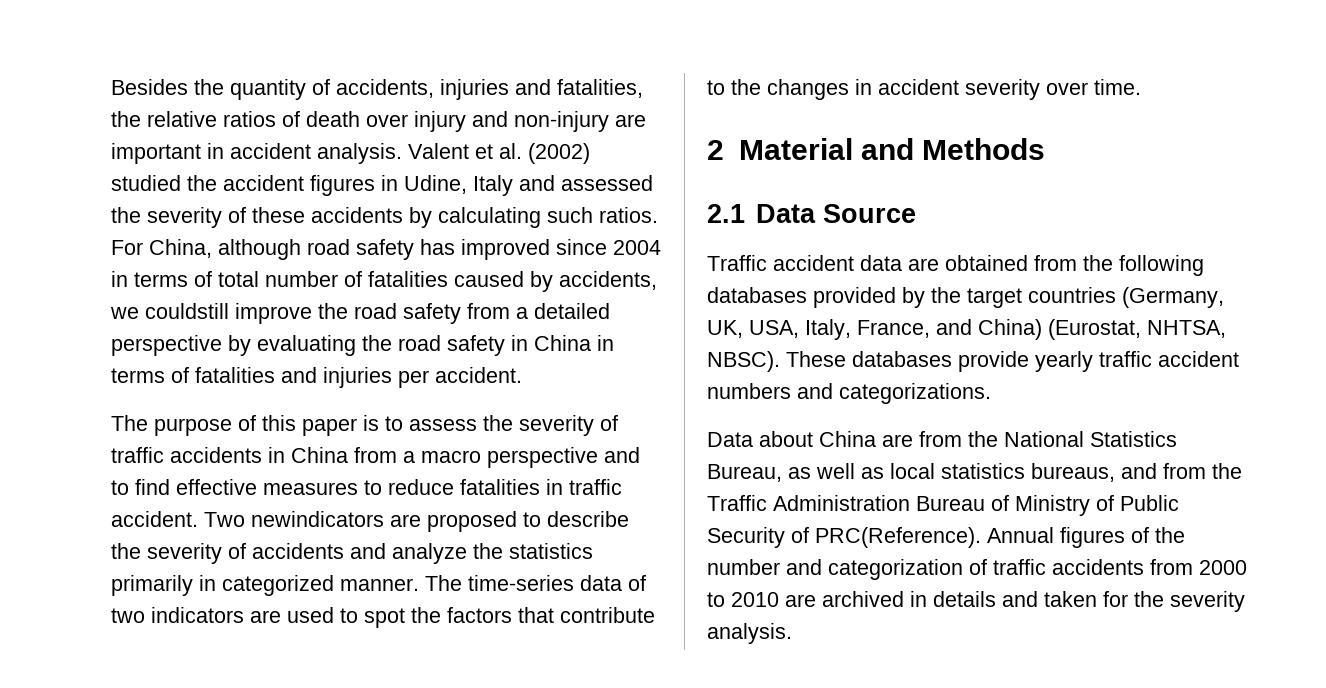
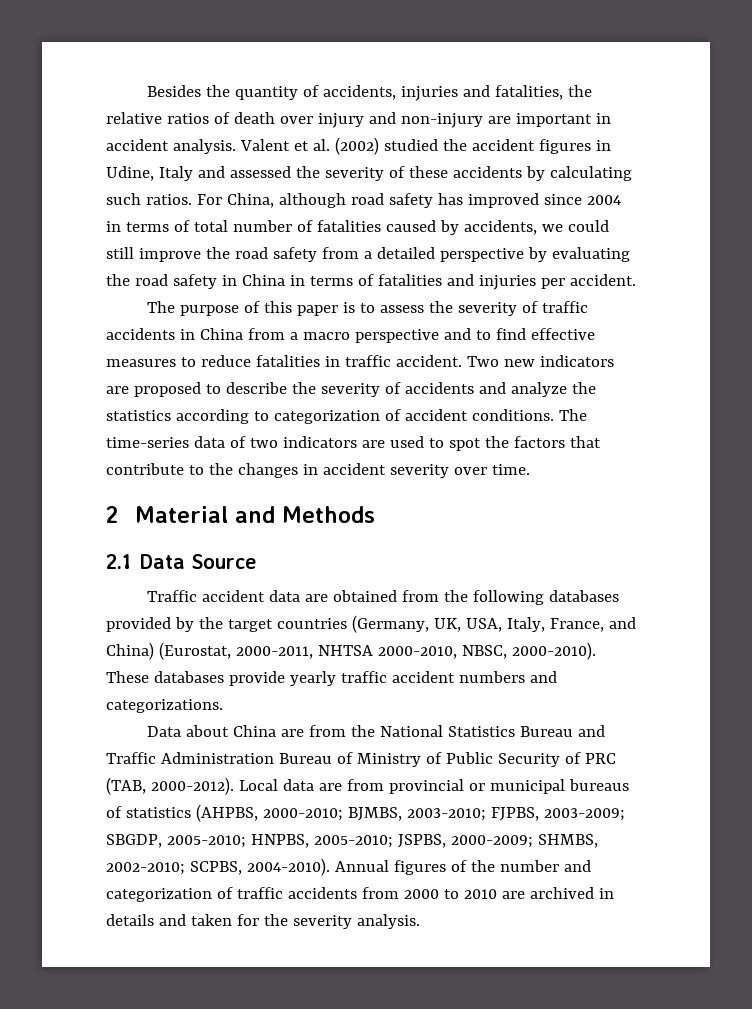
- For China, although road safety has improved since 2004 in terms of total number of fatalities caused by accidents, we couldstill improve the road safety from a detailed perspective by evaluating the road safety in China in terms of fatalities and injuries per accident.
+ For China, although road safety has improved since 2004 in terms of total number of fatalities caused by accidents, we could still improve the road safety from a detailed perspective by evaluating the road safety in China in terms of fatalities and injuries per accident.
- Two newindicators are proposed to describe the severity of accidents and analyze the statistics primarily in categorized manner.
+ Two new indicators are proposed to describe the severity of accidents and analyze the statistics according to categorization of accident conditions.
- Traffic accident data are obtained from the following databases provided by the target countries (Germany, UK, USA, Italy, France, and China) (Eurostat, NHTSA, NBSC).
+ Traffic accident data are obtained from the following databases provided by the target countries (Germany, UK, USA, Italy, France, and China) (Eurostat, 2000-2011, NHTSA 2000-2010, NBSC, 2000-2010).
- Data about China are from the National Statistics Bureau, as well as local statistics bureaus, and from the Traffic Administration Bureau of Ministry of Public Security of PRC(Reference).
+ Data about China are from the National Statistics Bureau and Traffic Administration Bureau of Ministry of Public Security of PRC (TAB, 2000-2012). Local data are from provincial or municipal bureaus of statistics (AHPBS, 2000-2010; BJMBS, 2003-2010; FJPBS, 2003-2009; SBGDP, 2005-2010; HNPBS, 2005-2010; JSPBS, 2000-2009; SHMBS, 2002-2010; SCPBS, 2004-2010).

